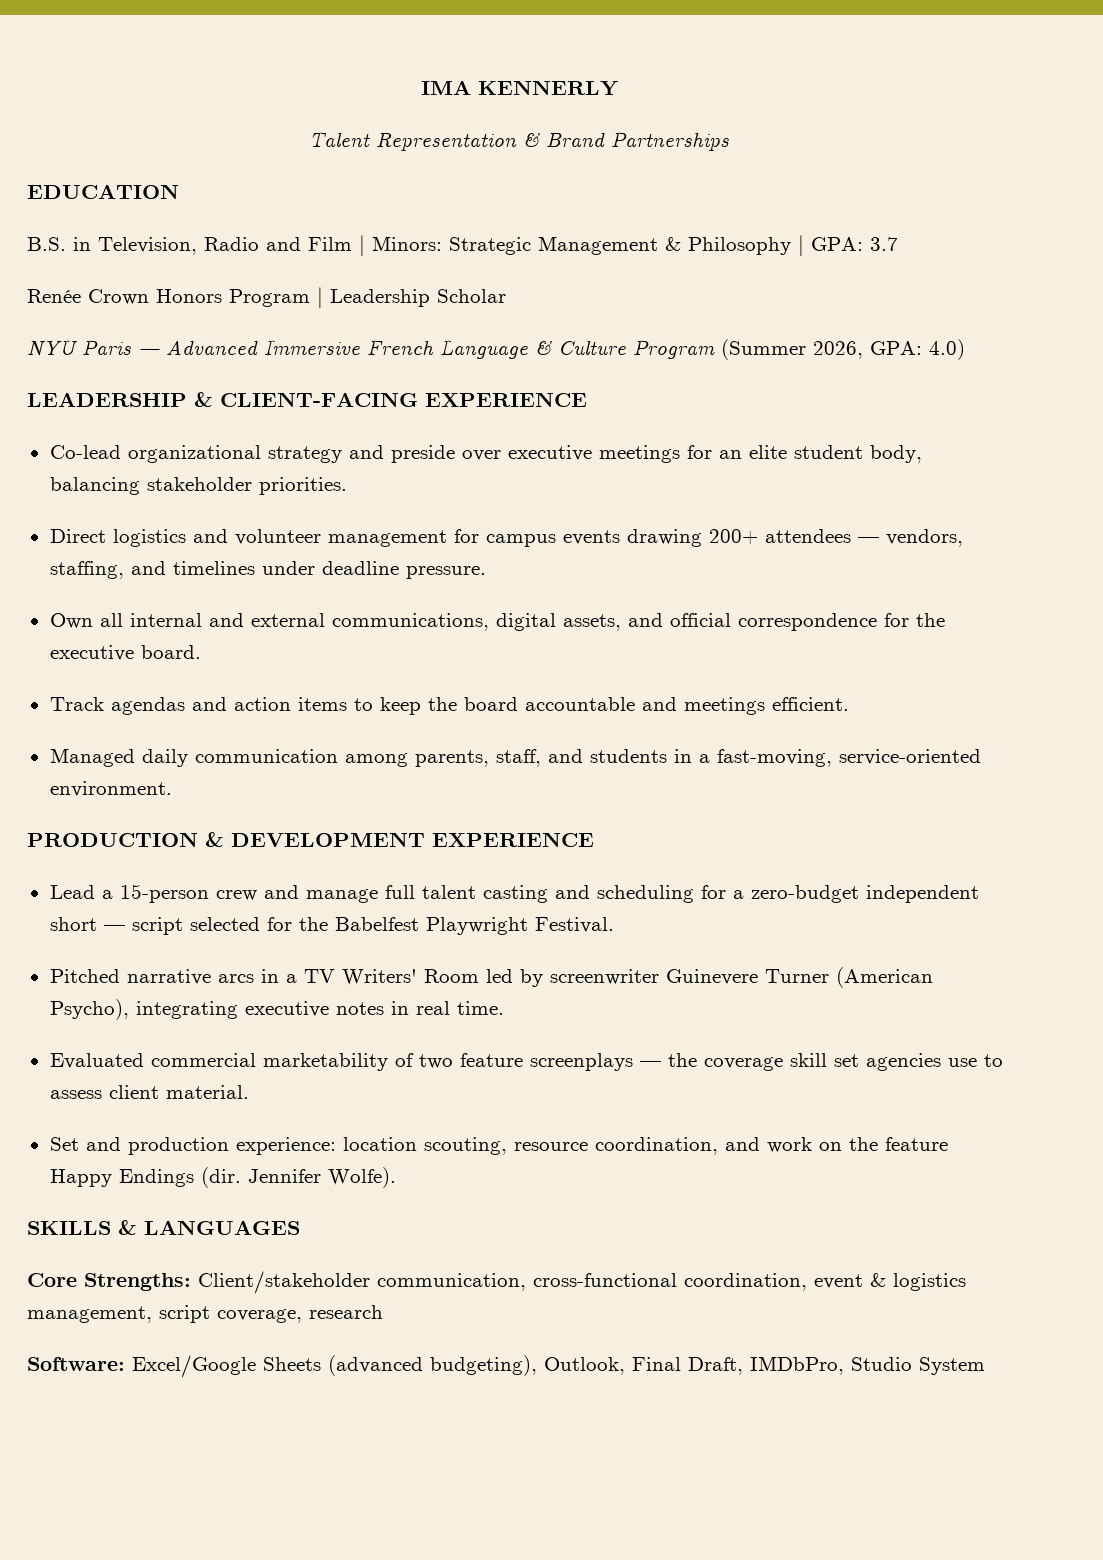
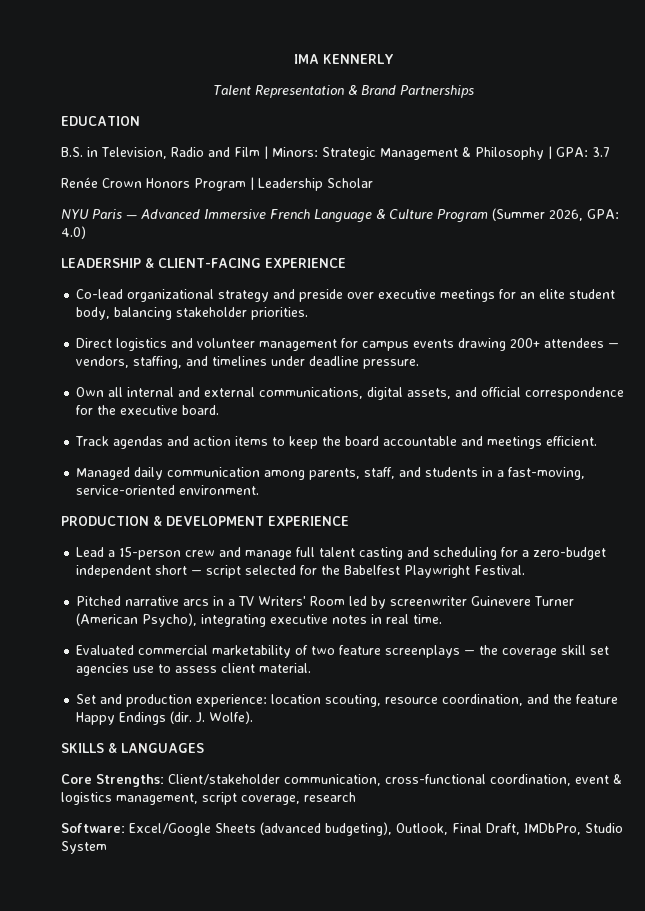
- Set and production experience: location scouting, resource coordination, and work on the feature Happy Endings (dir.
+ Set and production experience: location scouting, resource coordination, and the feature Happy Endings (dir.
- Jennifer Wolfe).
+ J. Wolfe).

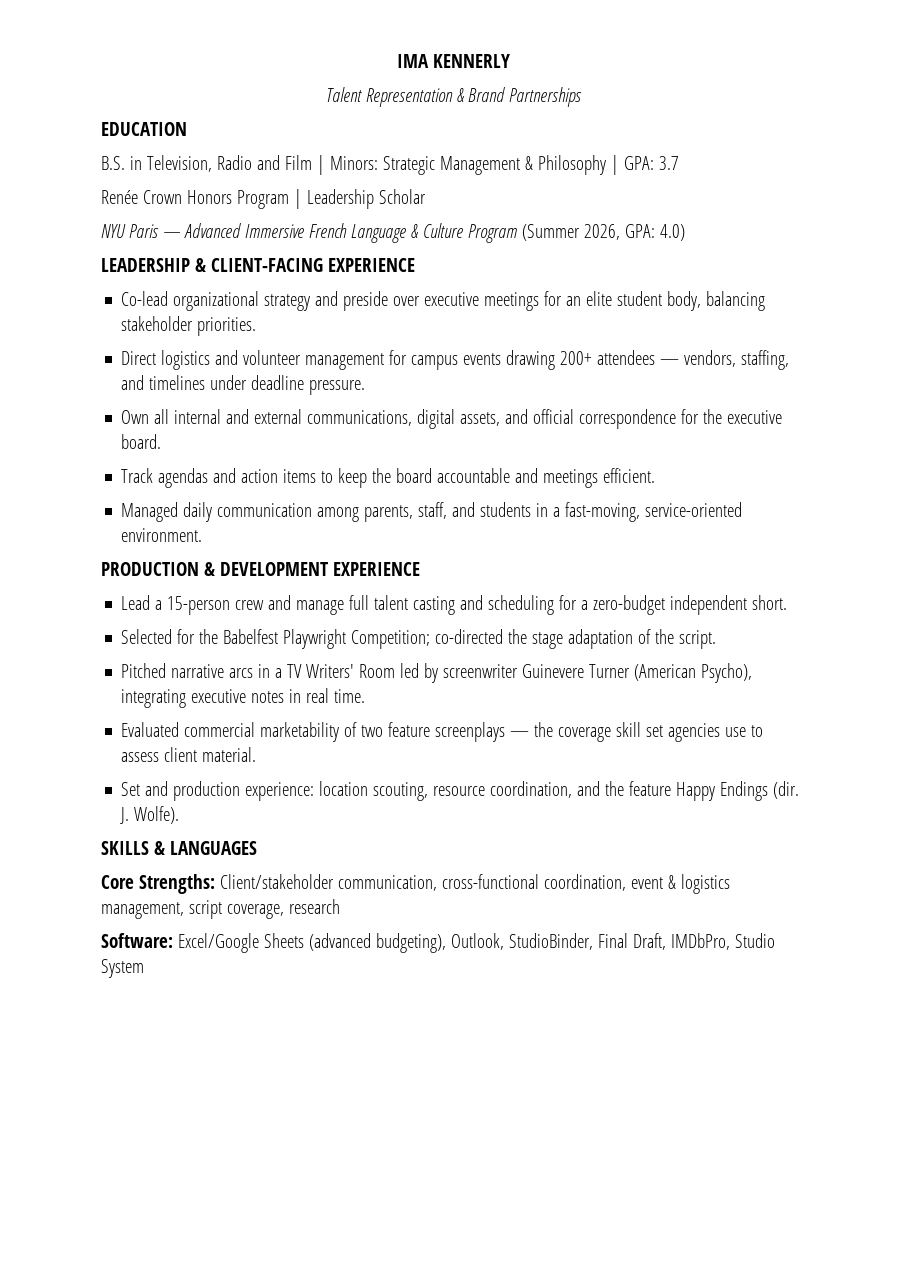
- Lead a 15-person crew and manage full talent casting and scheduling for a zero-budget independent short — script selected for the Babelfest Playwright Festival.
+ Lead a 15-person crew and manage full talent casting and scheduling for a zero-budget independent short.
+ Selected for the Babelfest Playwright Competition; co-directed the stage adaptation of the script.
- Software: Excel/Google Sheets (advanced budgeting), Outlook, Final Draft, IMDbPro, Studio System
+ Software: Excel/Google Sheets (advanced budgeting), Outlook, StudioBinder, Final Draft, IMDbPro, Studio System

